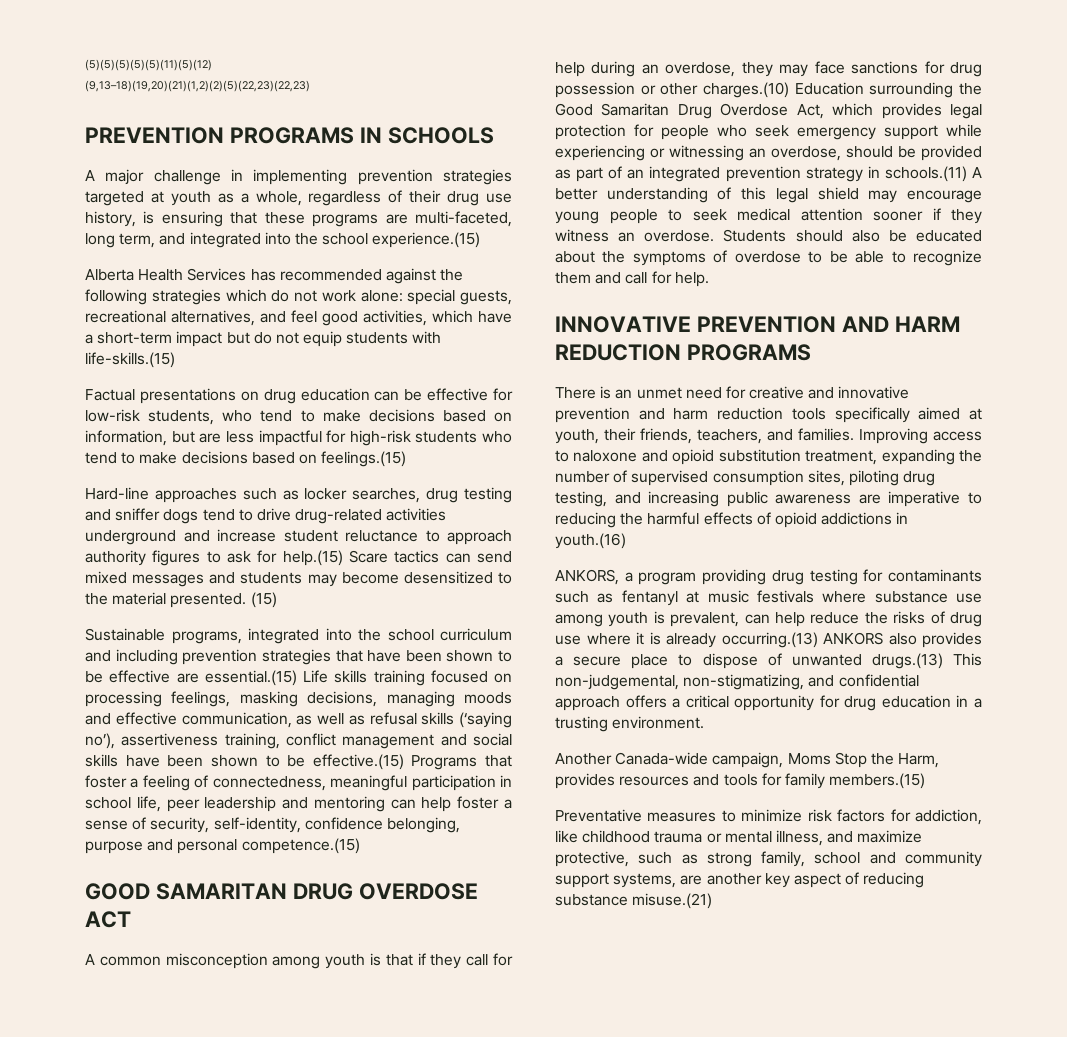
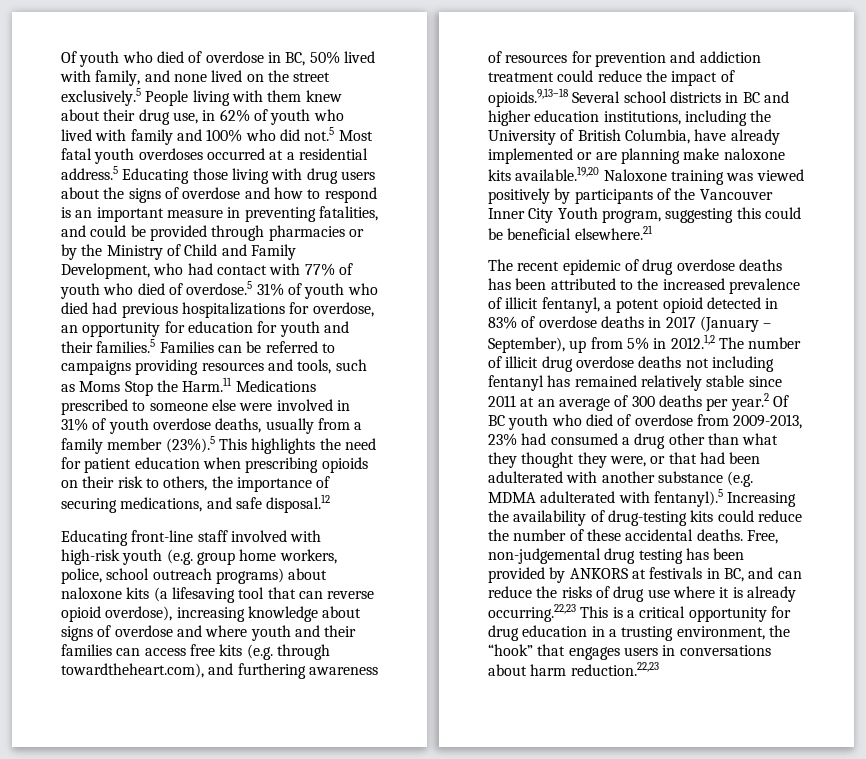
- (5)(5)(5)(5)(5)(11)(5)(12)
- (9,13–18)(19,20)(21)(1,2)(2)(5)(22,23)(22,23)
- PREVENTION PROGRAMS IN SCHOOLS
- A major challenge in implementing prevention strategies targeted at youth as a whole, regardless of their drug use history, is ensuring that these programs are multi-faceted, long term, and integrated into the school experience.(15)
- Alberta Health Services has recommended against the following strategies which do not work alone: special guests, recreational alternatives, and feel good activities, which have a short-term impact but do not equip students with life-skills.(15)
- Factual presentations on drug education can be effective for low-risk students, who tend to make decisions based on information, but are less impactful for high-risk students who tend to make decisions based on feelings.(15)
- Hard-line approaches such as locker searches, drug testing and sniffer dogs tend to drive drug-related activities underground and increase student reluctance to approach authority figures to ask for help.(15) Scare tactics can send mixed messages and students may become desensitized to the material presented. (15)
- Sustainable programs, integrated into the school curriculum and including prevention strategies that have been shown to be effective are essential.(15) Life skills training focused on processing feelings, masking decisions, managing moods and effective communication, as well as refusal skills (‘saying no’), assertiveness training, conflict management and social skills have been shown to be effective.(15) Programs that foster a feeling of connectedness, meaningful participation in school life, peer leadership and mentoring can help foster a sense of security, self-identity, confidence belonging, purpose and personal competence.(15)
- GOOD SAMARITAN DRUG OVERDOSE ACT
- A common misconception among youth is that if they call for help during an overdose, they may face sanctions for drug possession or other charges.(10) Education surrounding the Good Samaritan Drug Overdose Act, which provides legal protection for people who seek emergency support while experiencing or witnessing an overdose, should be provided as part of an integrated prevention strategy in schools.(11) A better understanding of this legal shield may encourage young people to seek medical attention sooner if they witness an overdose. Students should also be educated about the symptoms of overdose to be able to recognize them and call for help.
- INNOVATIVE PREVENTION AND HARM REDUCTION PROGRAMS
- There is an unmet need for creative and innovative prevention and harm reduction tools specifically aimed at youth, their friends, teachers, and families. Improving access to naloxone and opioid substitution treatment, expanding the number of supervised consumption sites, piloting drug testing, and increasing public awareness are imperative to reducing the harmful effects of opioid addictions in youth.(16)
- ANKORS, a program providing drug testing for contaminants such as fentanyl at music festivals where substance use among youth is prevalent, can help reduce the risks of drug use where it is already occurring.(13) ANKORS also provides a secure place to dispose of unwanted drugs.(13) This non-judgemental, non-stigmatizing, and confidential approach offers a critical opportunity for drug education in a trusting environment.
- Another Canada-wide campaign, Moms Stop the Harm, provides resources and tools for family members.(15)
- Preventative measures to minimize risk factors for addiction, like childhood trauma or mental illness, and maximize protective, such as strong family, school and community support systems, are another key aspect of reducing substance misuse.(21)
+ Of youth who died of overdose in BC, 50% lived with family, and none lived on the street exclusively.5 People living with them knew about their drug use, in 62% of youth who lived with family and 100% who did not.5 Most fatal youth overdoses occurred at a residential address.5 Educating those living with drug users about the signs of overdose and how to respond is an important measure in preventing fatalities, and could be provided through pharmacies or by the Ministry of Child and Family Development, who had contact with 77% of youth who died of overdose.5 31% of youth who died had previous hospitalizations for overdose, an opportunity for education for youth and their families.5 Families can be referred to campaigns providing resources and tools, such as Moms Stop the Harm.11 Medications prescribed to someone else were involved in 31% of youth overdose deaths, usually from a family member (23%).5 This highlights the need for patient education when prescribing opioids on their risk to others, the importance of securing medications, and safe disposal.12
+ Educating front-line staff involved with high-risk youth (e.g. group home workers, police, school outreach programs) about naloxone kits (a lifesaving tool that can reverse opioid overdose), increasing knowledge about signs of overdose and where youth and their families can access free kits (e.g. through towardtheheart.com), and furthering awareness of resources for prevention and addiction treatment could reduce the impact of opioids.9,13–18 Several school districts in BC and higher education institutions, including the University of British Columbia, have already implemented or are planning make naloxone kits available.19,20 Naloxone training was viewed positively by participants of the Vancouver Inner City Youth program, suggesting this could be beneficial elsewhere.21
+ The recent epidemic of drug overdose deaths has been attributed to the increased prevalence of illicit fentanyl, a potent opioid detected in 83% of overdose deaths in 2017 (January – September), up from 5% in 2012.1,2 The number of illicit drug overdose deaths not including fentanyl has remained relatively stable since 2011 at an average of 300 deaths per year.2 Of BC youth who died of overdose from 2009-2013, 23% had consumed a drug other than what they thought they were, or that had been adulterated with another substance (e.g. MDMA adulterated with fentanyl).5 Increasing the availability of drug-testing kits could reduce the number of these accidental deaths. Free, non-judgemental drug testing has been provided by ANKORS at festivals in BC, and can reduce the risks of drug use where it is already occurring.22,23 This is a critical opportunity for drug education in a trusting environment, the “hook” that engages users in conversations about harm reduction.22,23

